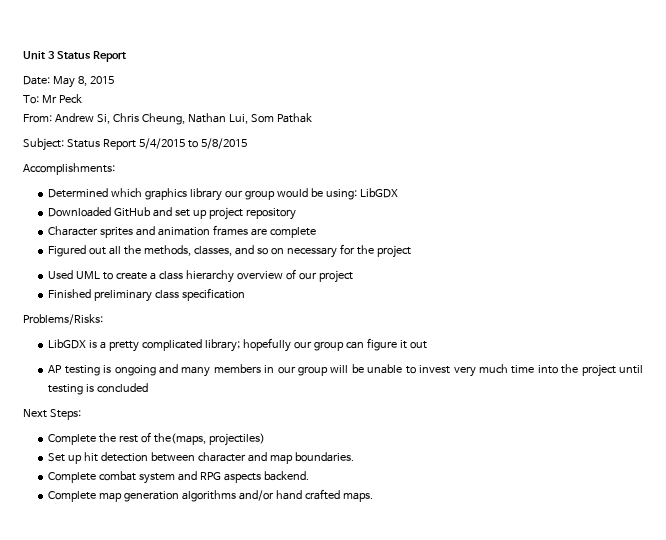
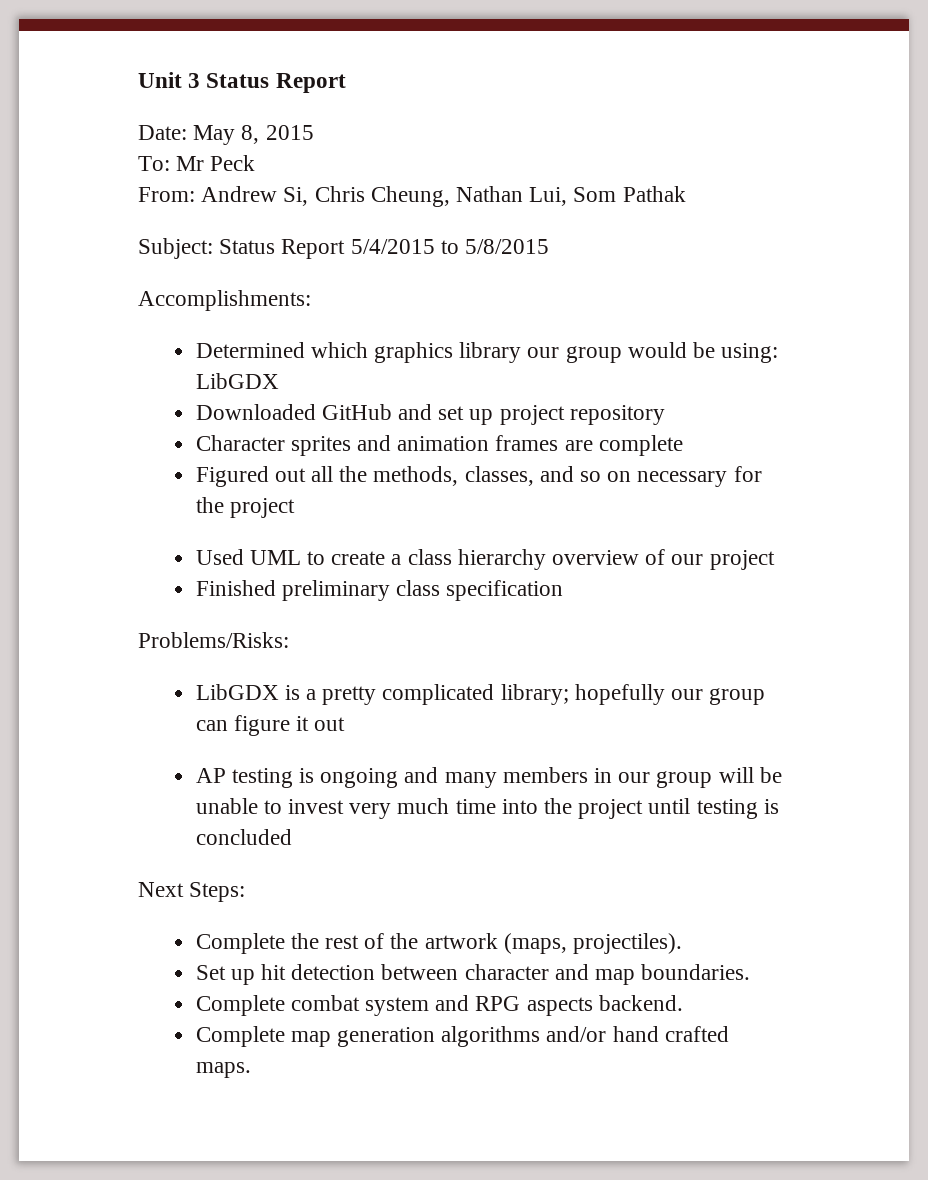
- Complete the rest of the(maps, projectiles)
+ Complete the rest of the artwork (maps, projectiles).

